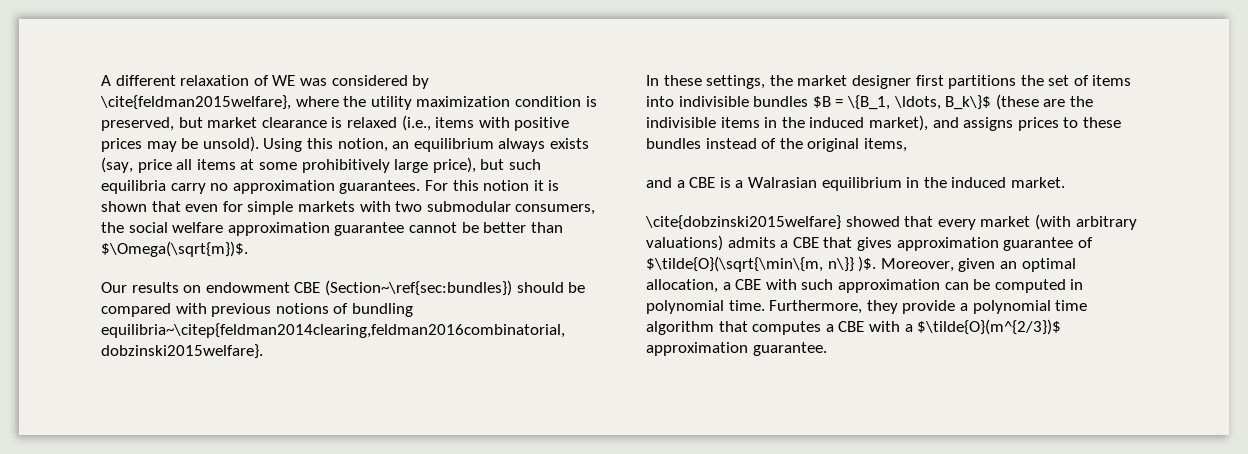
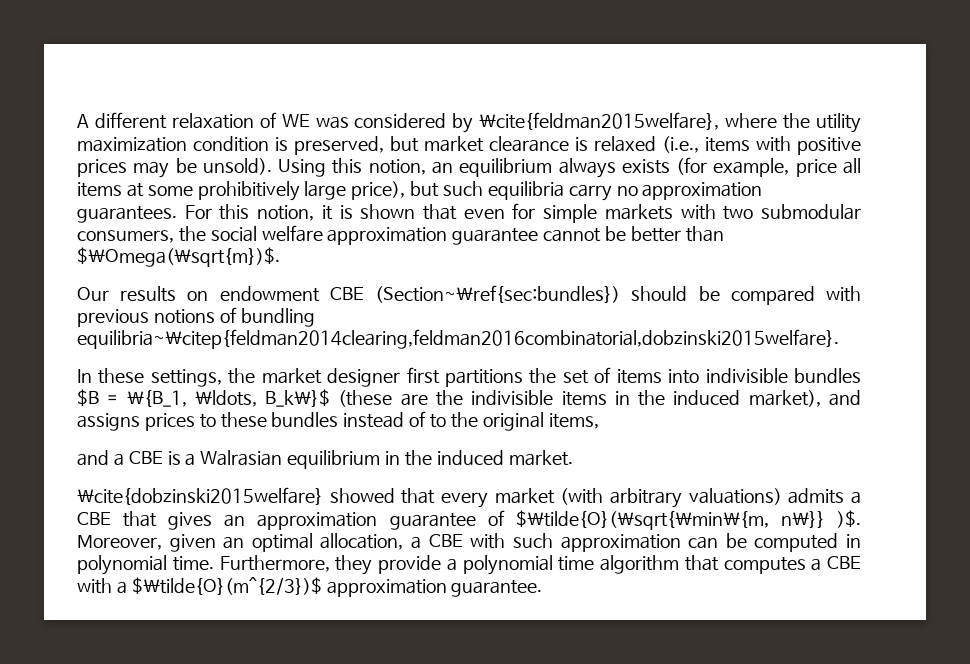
- Using this notion, an equilibrium always exists (say, price all items at some prohibitively large price), but such equilibria carry no approximation guarantees.
+ Using this notion, an equilibrium always exists (for example, price all items at some prohibitively large price), but such equilibria carry no approximation guarantees.
- For this notion it is shown that even for simple markets with two submodular consumers, the social welfare approximation guarantee cannot be better than $\Omega(\sqrt{m})$.
+ For this notion, it is shown that even for simple markets with two submodular consumers, the social welfare approximation guarantee cannot be better than $\Omega(\sqrt{m})$.
- In these settings, the market designer first partitions the set of items into indivisible bundles $B = \{B_1, \ldots, B_k\}$ (these are the indivisible items in the induced market), and assigns prices to these bundles instead of the original items,
+ In these settings, the market designer first partitions the set of items into indivisible bundles $B = \{B_1, \ldots, B_k\}$ (these are the indivisible items in the induced market), and assigns prices to these bundles instead of to the original items,
- \cite{dobzinski2015welfare} showed that every market (with arbitrary valuations) admits a CBE that gives approximation guarantee of $\tilde{O}(\sqrt{\min\{m, n\}} )$.
+ \cite{dobzinski2015welfare} showed that every market (with arbitrary valuations) admits a CBE that gives an approximation guarantee of $\tilde{O}(\sqrt{\min\{m, n\}} )$.

